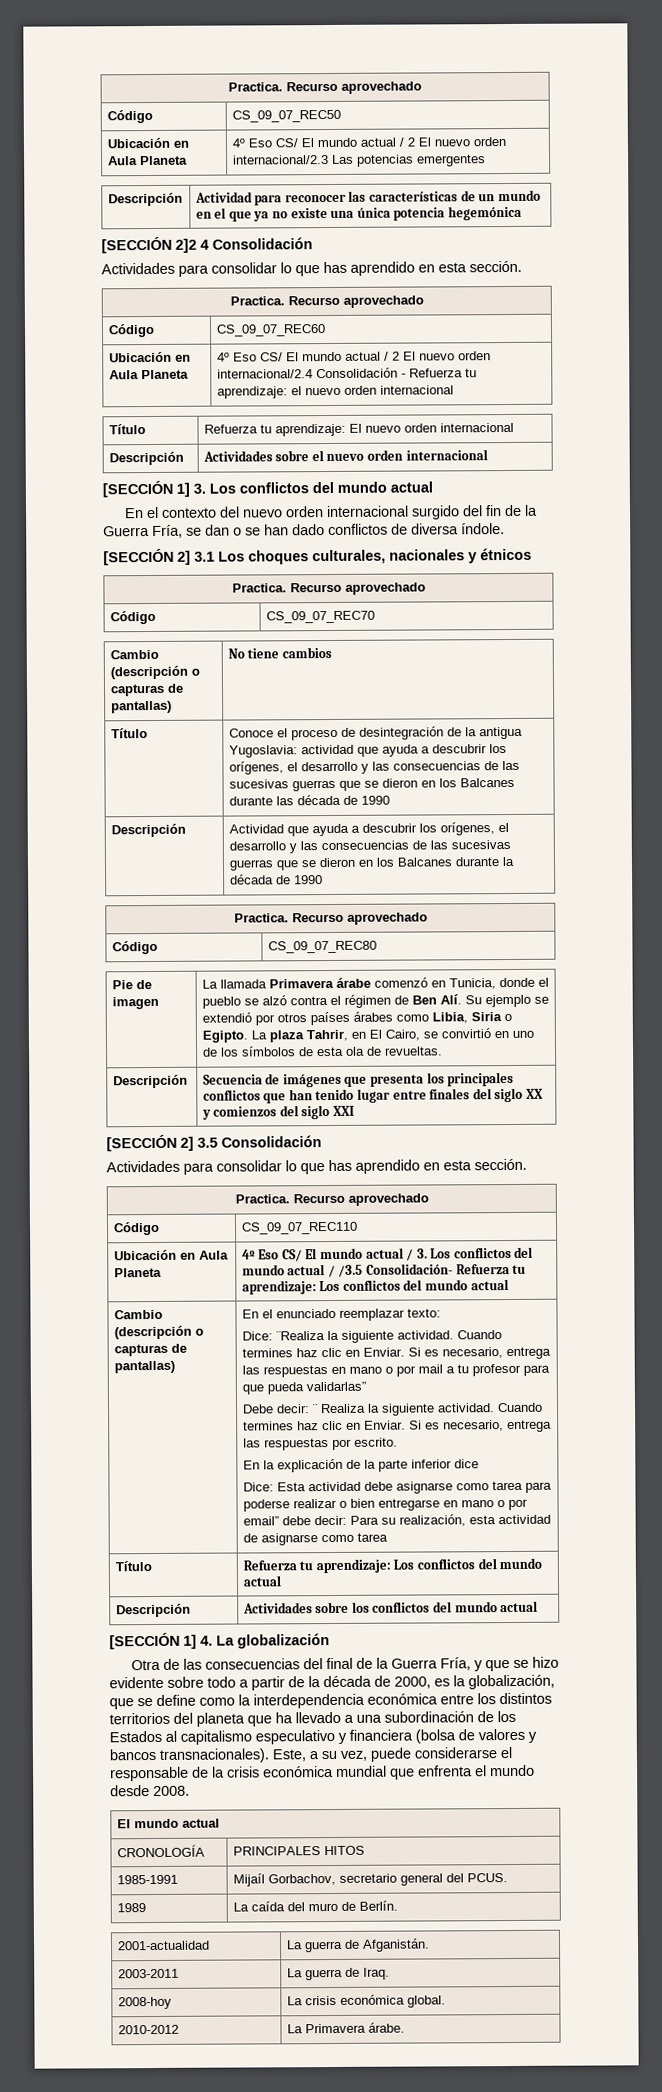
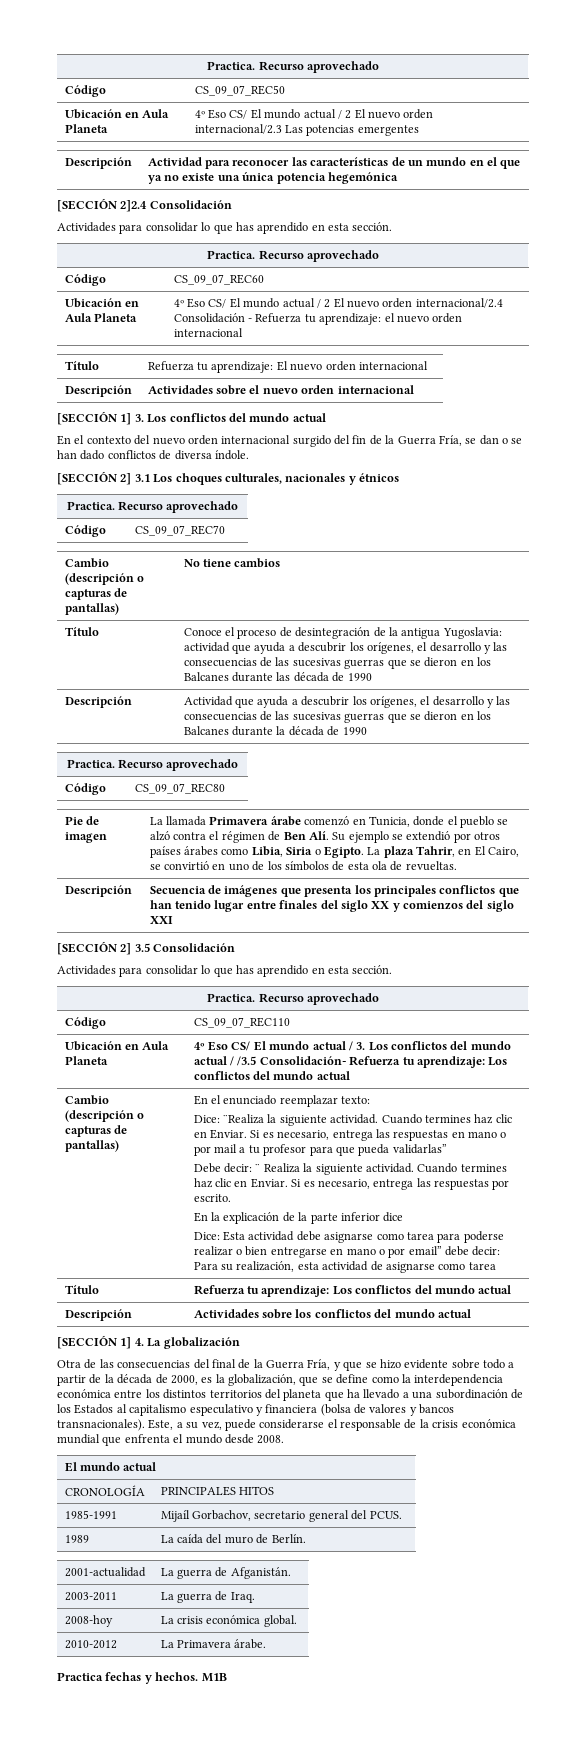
- [SECCIÓN 2]2 4 Consolidación
+ [SECCIÓN 2]2.4 Consolidación
+ Practica fechas y hechos. M1B

